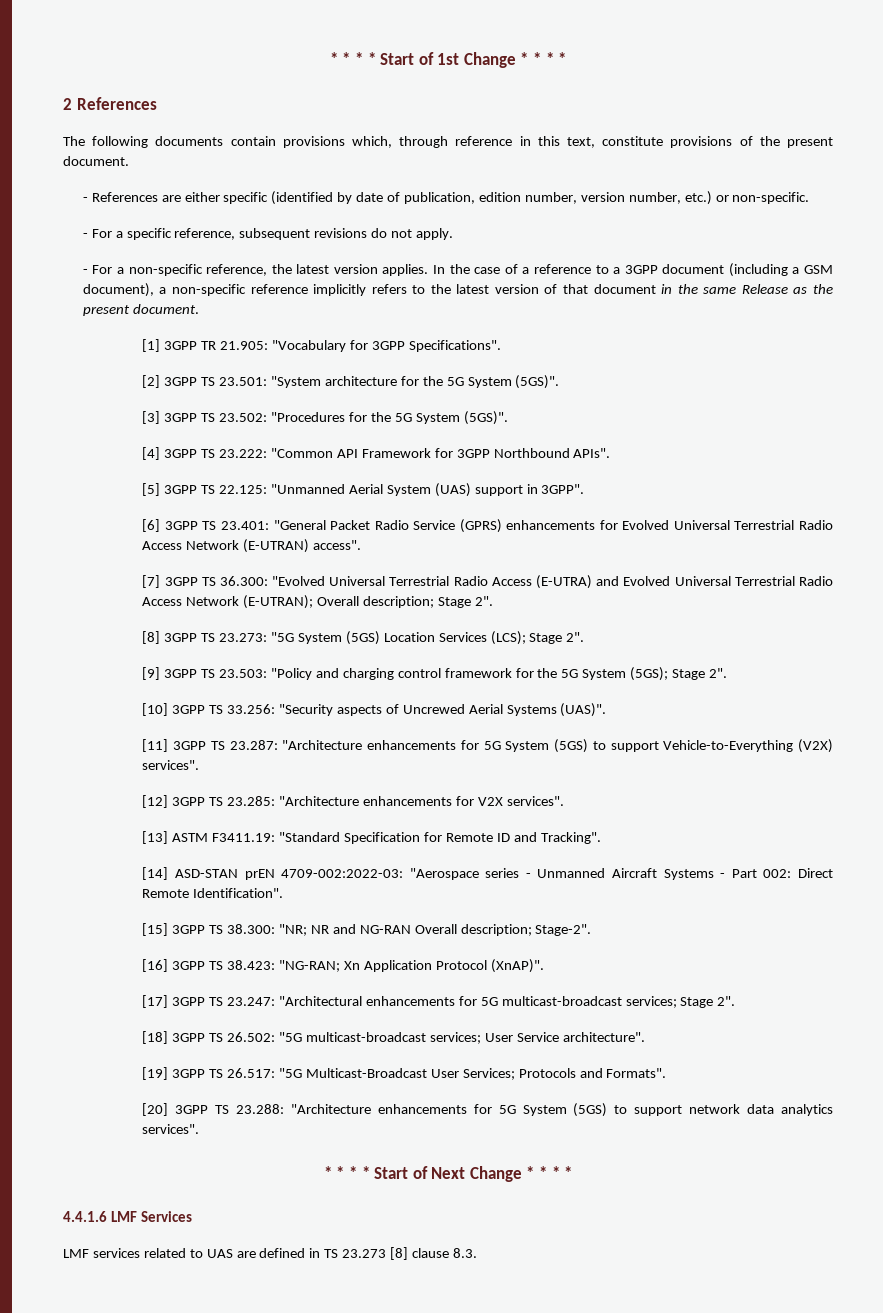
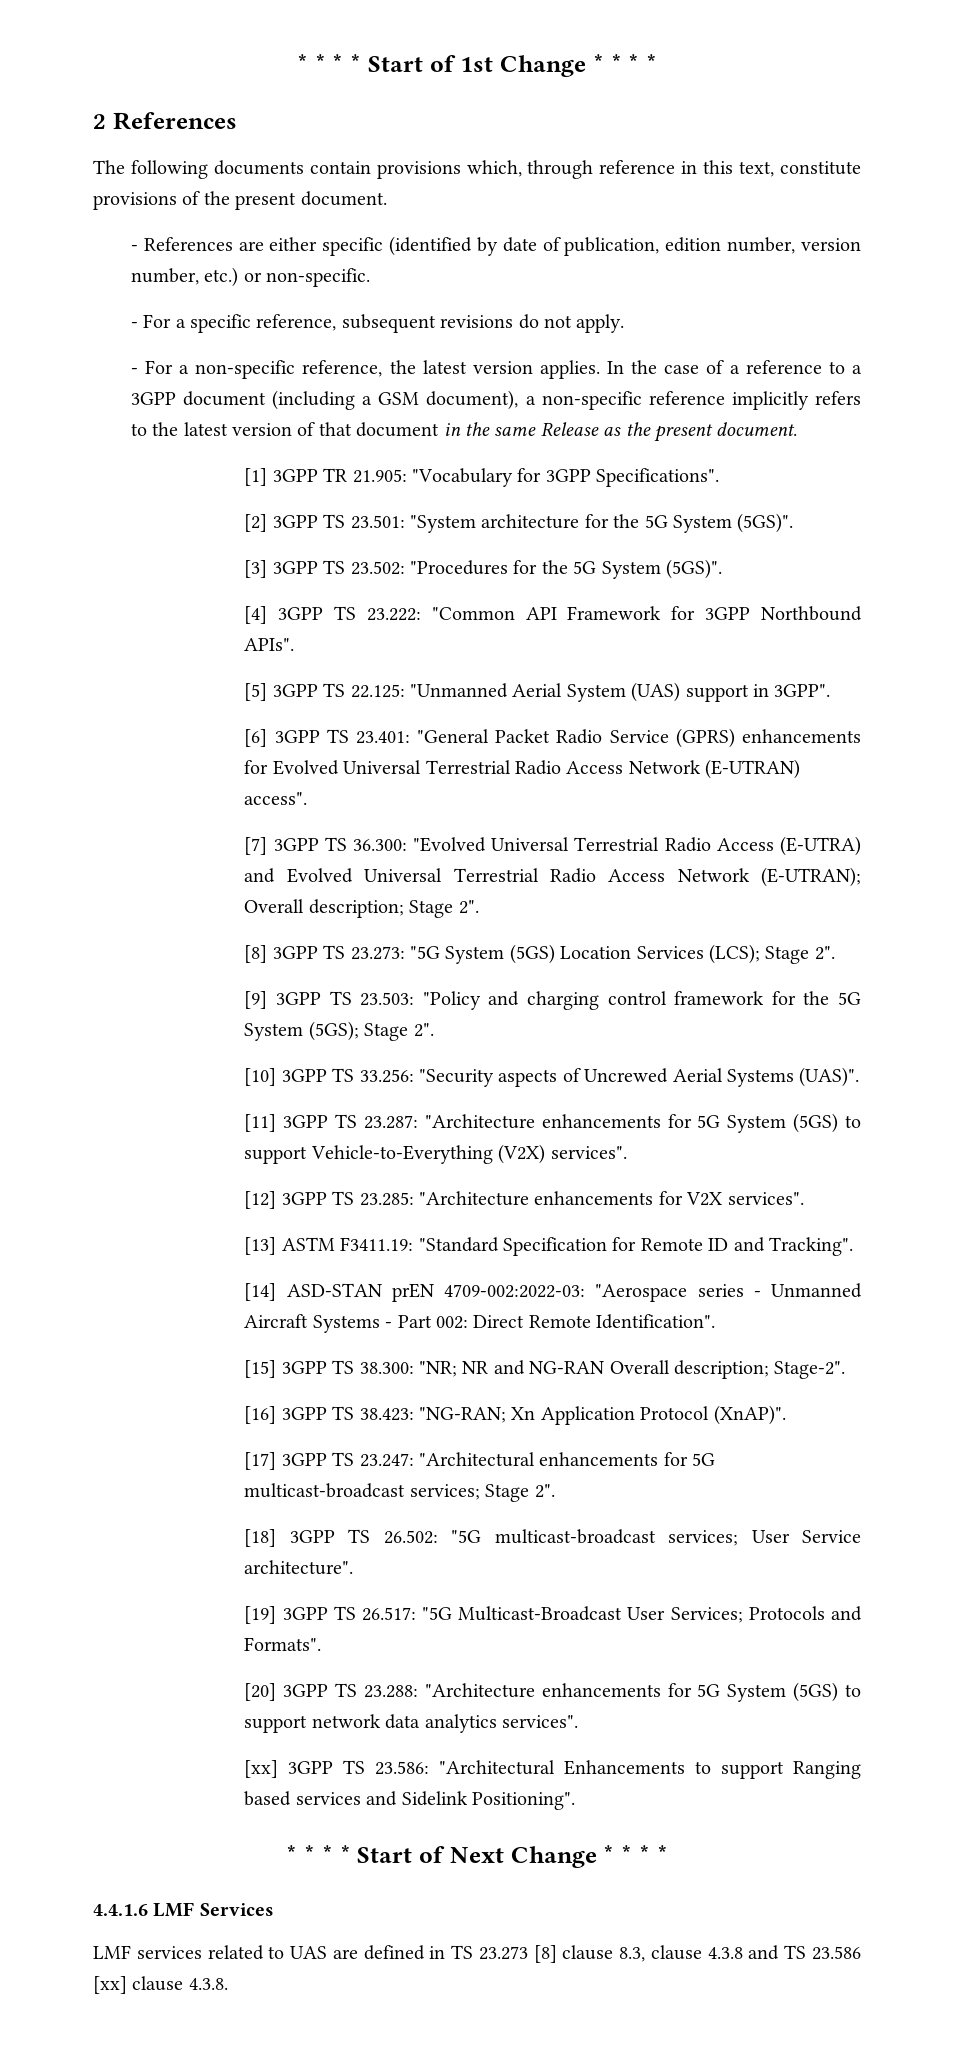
+ [xx] 3GPP TS 23.586: "Architectural Enhancements to support Ranging based services and Sidelink Positioning".
- LMF services related to UAS are defined in TS 23.273 [8] clause 8.3.
+ LMF services related to UAS are defined in TS 23.273 [8] clause 8.3, clause 4.3.8 and TS 23.586 [xx] clause 4.3.8.

